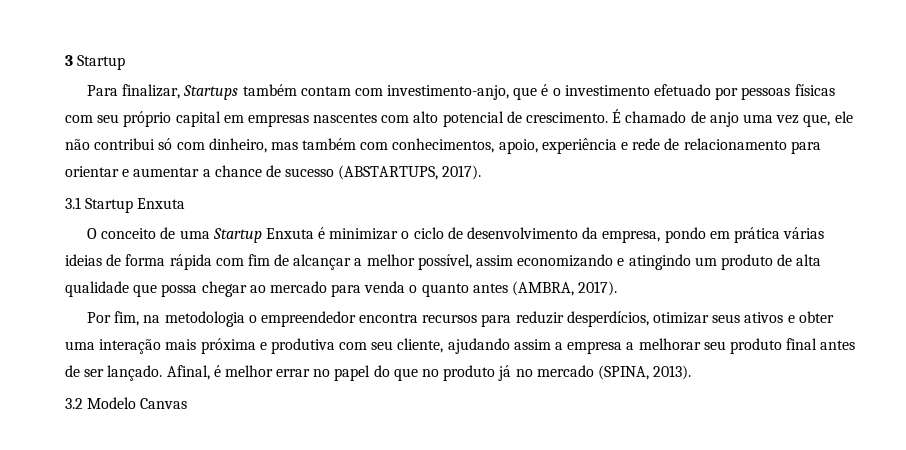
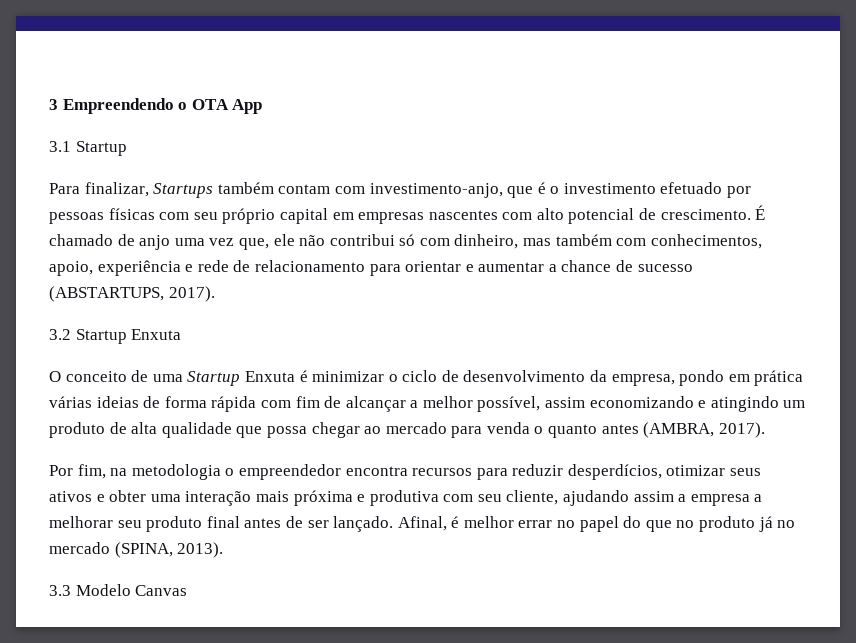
- 3 Startup
+ 3 Empreendendo o OTA App
+ 3.1 Startup
- 3.1 Startup Enxuta
+ 3.2 Startup Enxuta
- 3.2 Modelo Canvas
+ 3.3 Modelo Canvas

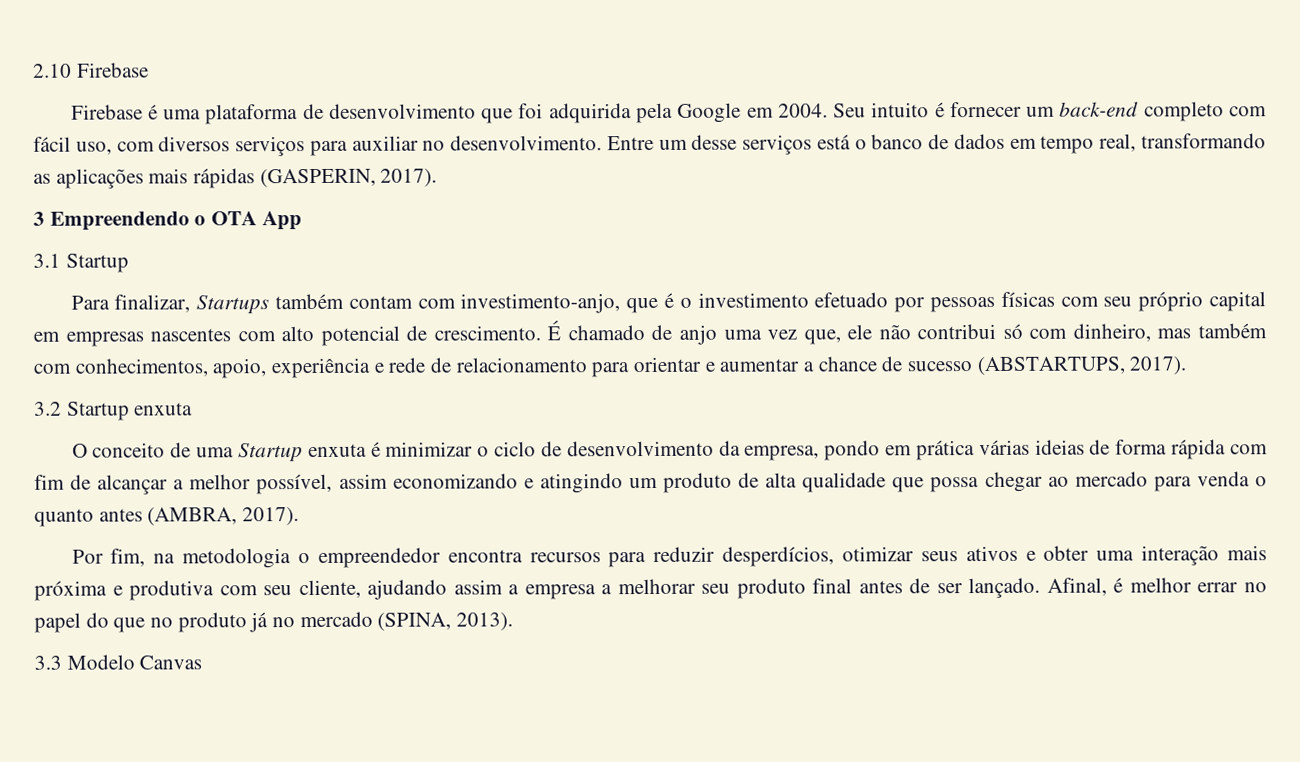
+ 2.10 Firebase
+ Firebase é uma plataforma de desenvolvimento que foi adquirida pela Google em 2004. Seu intuito é fornecer um back-end completo com fácil uso, com diversos serviços para auxiliar no desenvolvimento. Entre um desse serviços está o banco de dados em tempo real, transformando as aplicações mais rápidas (GASPERIN, 2017).
- 3.2 Startup Enxuta
+ 3.2 Startup enxuta
- O conceito de uma Startup Enxuta é minimizar o ciclo de desenvolvimento da empresa, pondo em prática várias ideias de forma rápida com fim de alcançar a melhor possível, assim economizando e atingindo um produto de alta qualidade que possa chegar ao mercado para venda o quanto antes (AMBRA, 2017).
+ O conceito de uma Startup enxuta é minimizar o ciclo de desenvolvimento da empresa, pondo em prática várias ideias de forma rápida com fim de alcançar a melhor possível, assim economizando e atingindo um produto de alta qualidade que possa chegar ao mercado para venda o quanto antes (AMBRA, 2017).

